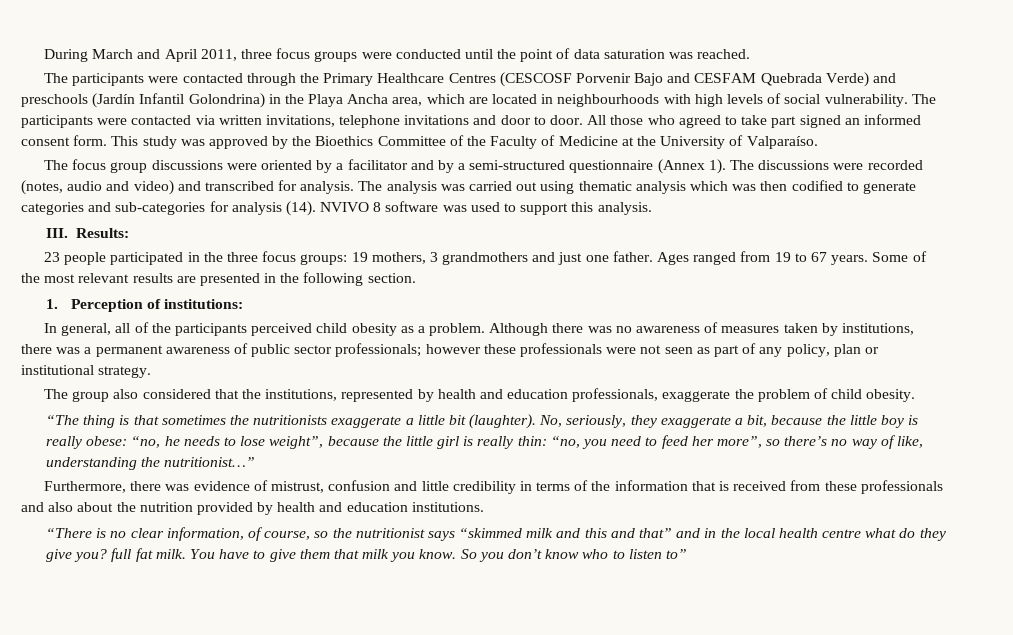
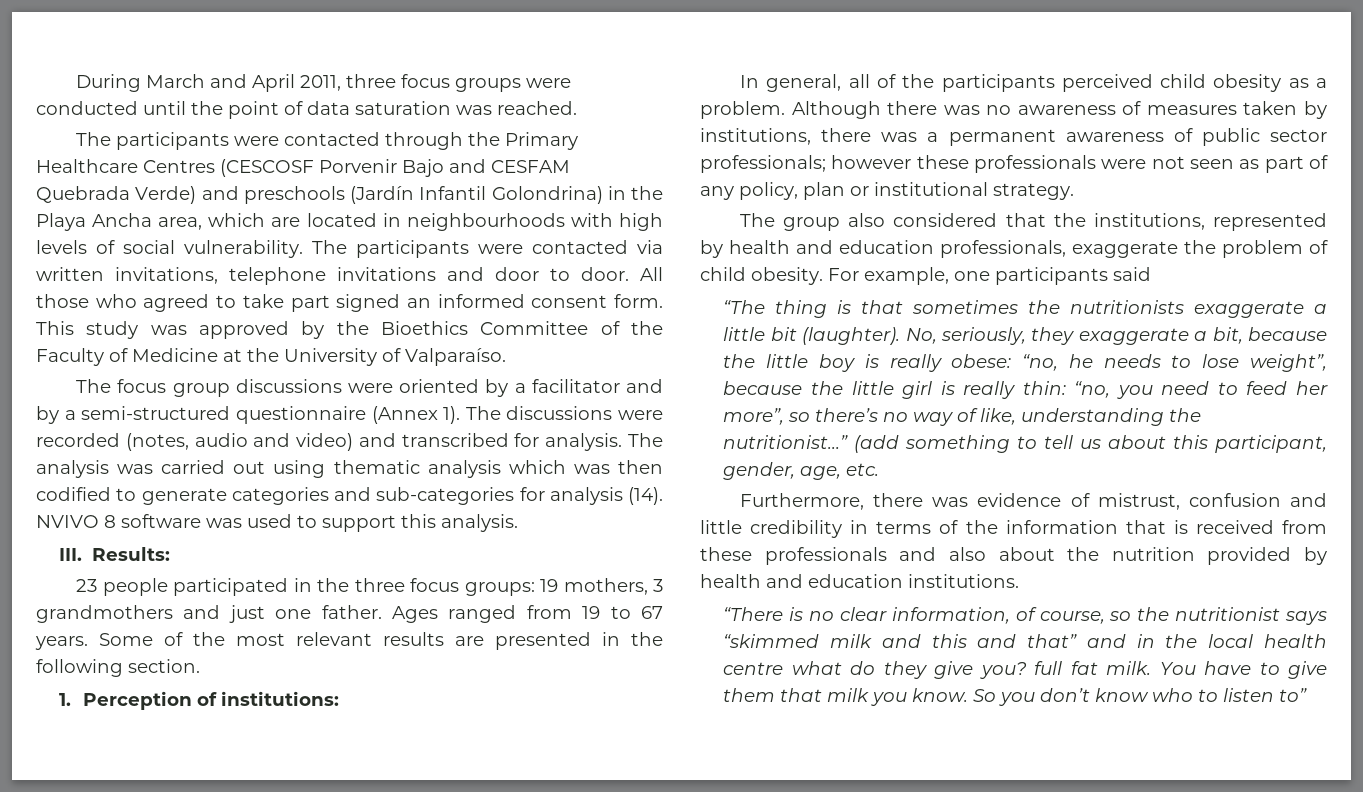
+ For example, one participants said
+ (add something to tell us about this participant, gender, age, etc.

